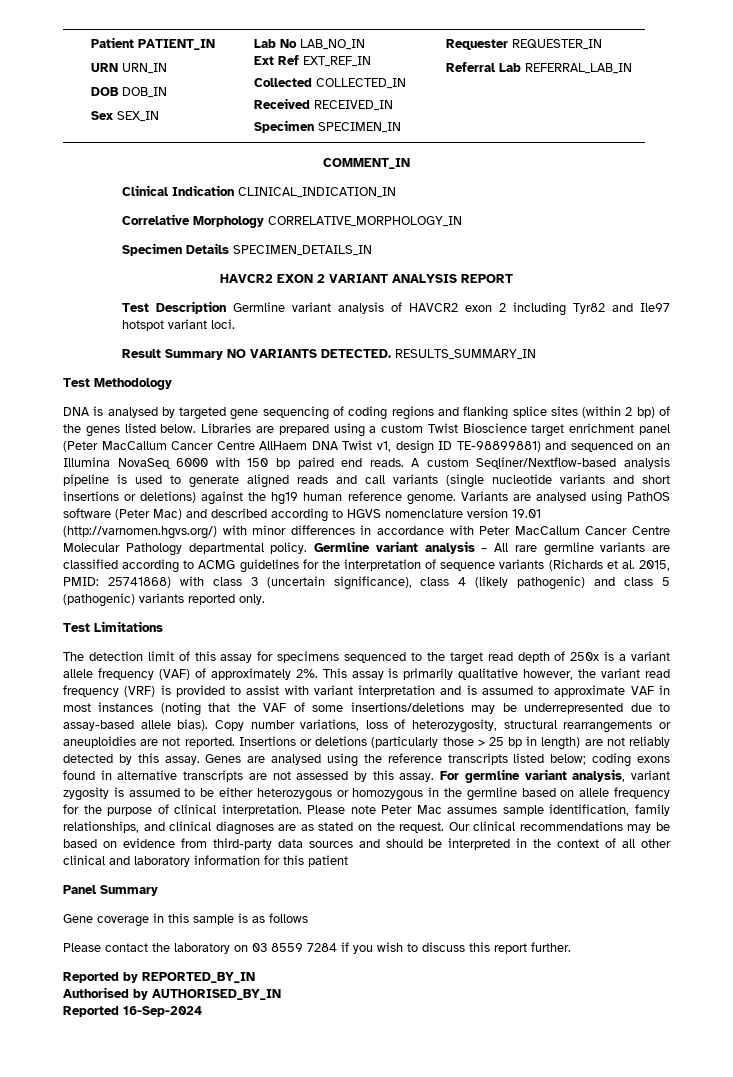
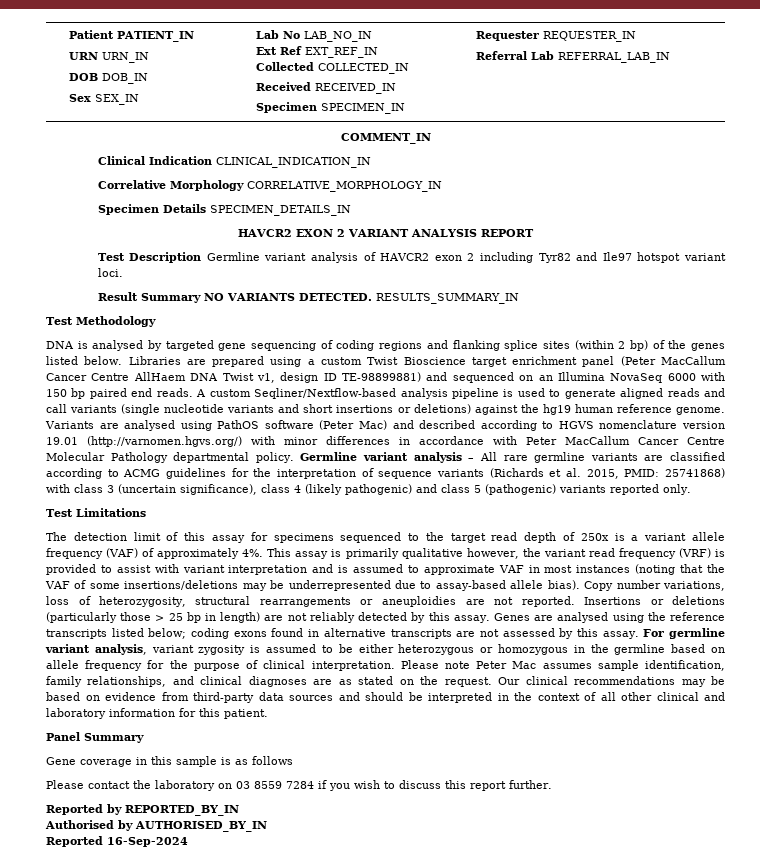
- The detection limit of this assay for specimens sequenced to the target read depth of 250x is a variant allele frequency (VAF) of approximately 2%.
+ The detection limit of this assay for specimens sequenced to the target read depth of 250x is a variant allele frequency (VAF) of approximately 4%.
- Our clinical recommendations may be based on evidence from third-party data sources and should be interpreted in the context of all other clinical and laboratory information for this patient
+ Our clinical recommendations may be based on evidence from third-party data sources and should be interpreted in the context of all other clinical and laboratory information for this patient.

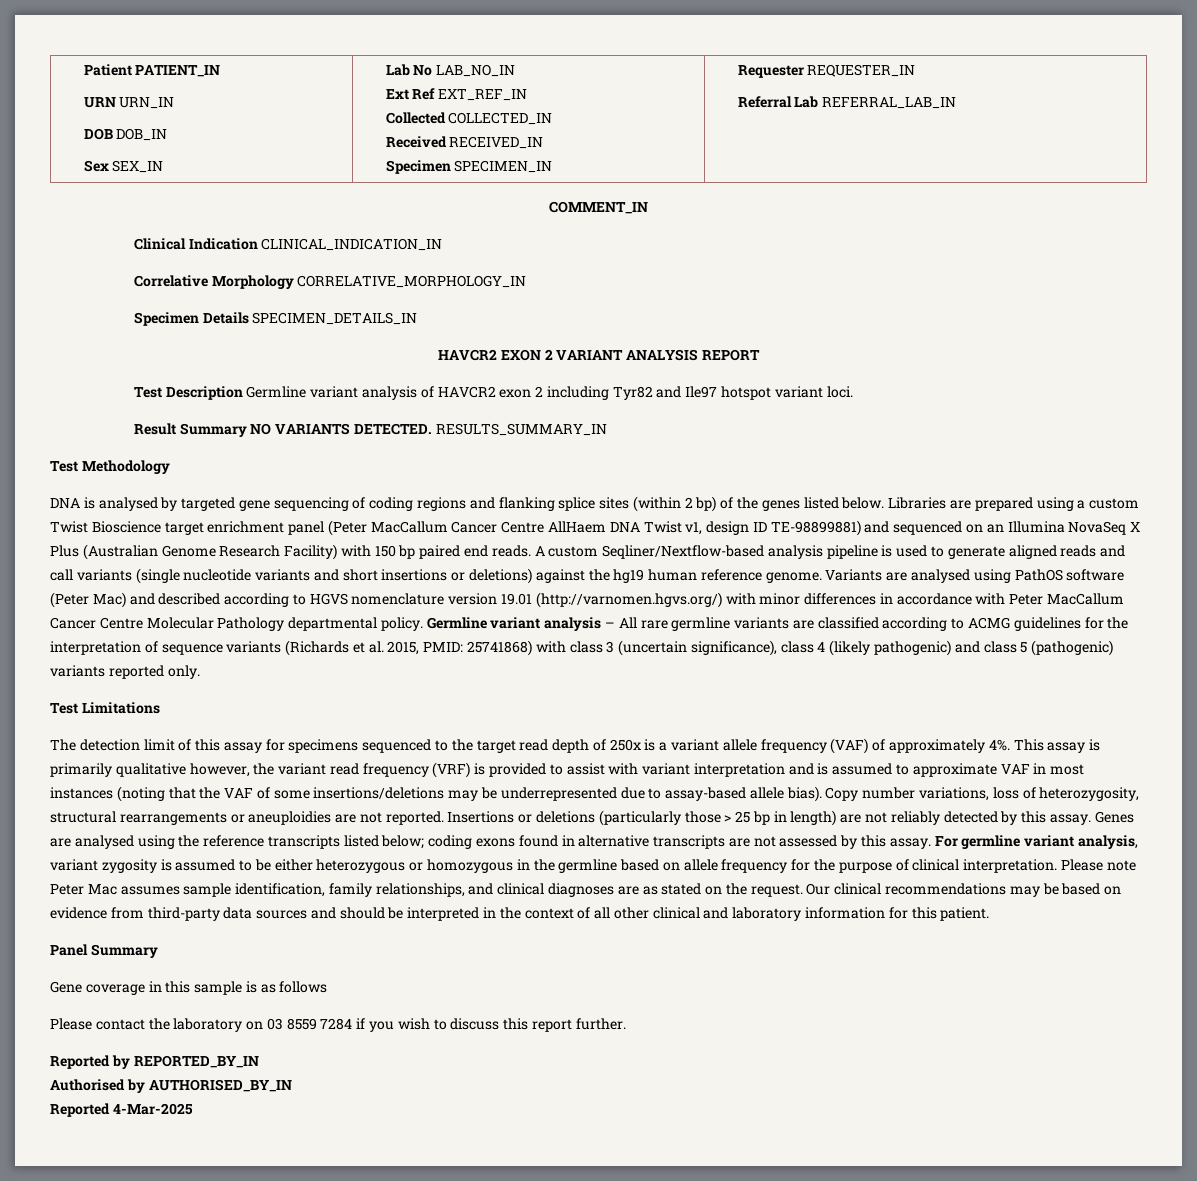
- Libraries are prepared using a custom Twist Bioscience target enrichment panel (Peter MacCallum Cancer Centre AllHaem DNA Twist v1, design ID TE-98899881) and sequenced on an Illumina NovaSeq 6000 with 150 bp paired end reads.
+ Libraries are prepared using a custom Twist Bioscience target enrichment panel (Peter MacCallum Cancer Centre AllHaem DNA Twist v1, design ID TE-98899881) and sequenced on an Illumina NovaSeq X Plus (Australian Genome Research Facility) with 150 bp paired end reads.
- Reported 16-Sep-2024
+ Reported 4-Mar-2025

